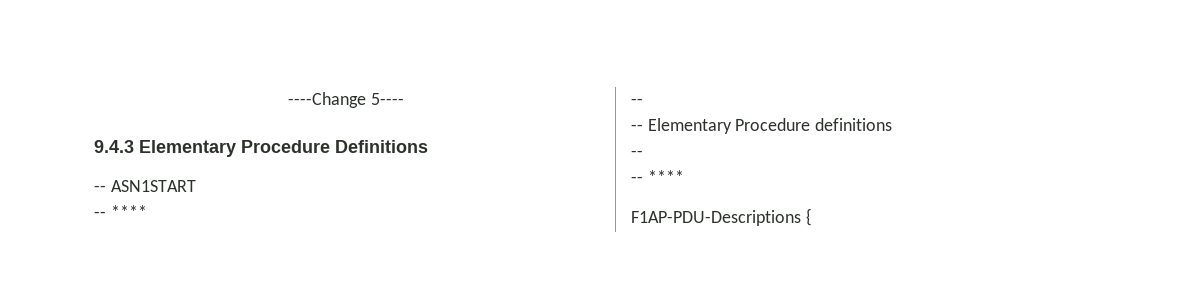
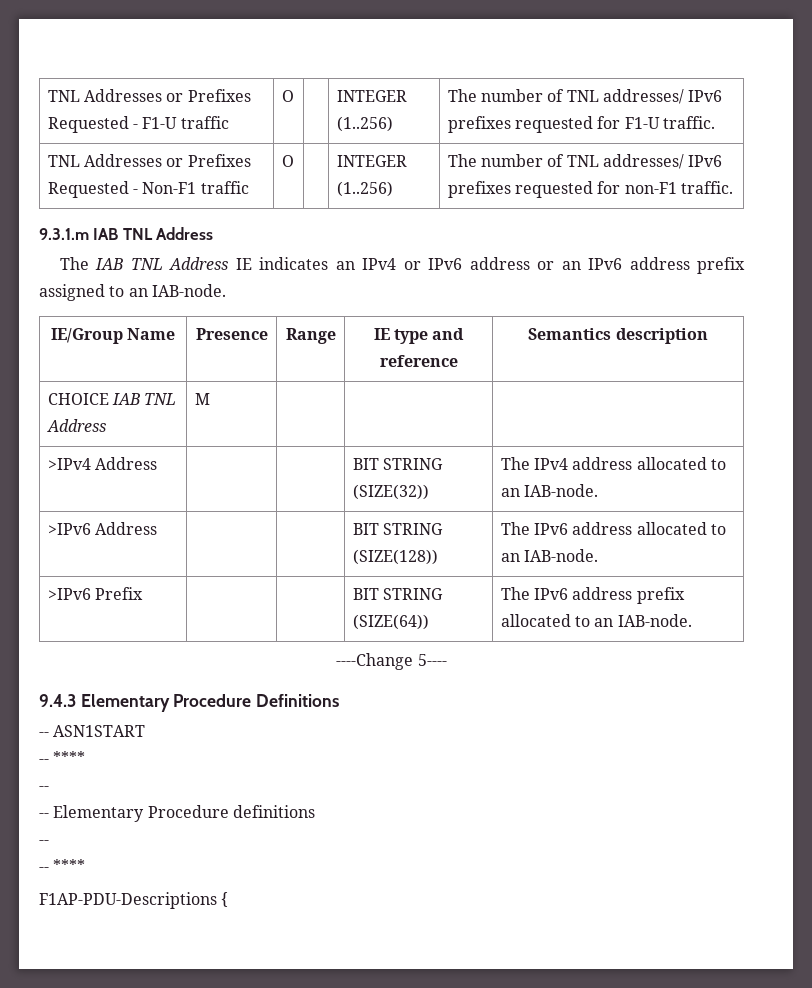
+ TNL Addresses or Prefixes Requested - F1-U traffic | O | | INTEGER (1..256) | The number of TNL addresses/ IPv6 prefixes requested for F1-U traffic.
+ TNL Addresses or Prefixes Requested - Non-F1 traffic | O | | INTEGER (1..256) | The number of TNL addresses/ IPv6 prefixes requested for non-F1 traffic.
+ 9.3.1.m IAB TNL Address
+ The IAB TNL Address IE indicates an IPv4 or IPv6 address or an IPv6 address prefix assigned to an IAB-node.
+ IE/Group Name | Presence | Range | IE type and reference | Semantics description
+ CHOICE IAB TNL Address | M | | |
+ >IPv4 Address | | | BIT STRING (SIZE(32)) | The IPv4 address allocated to an IAB-node.
+ >IPv6 Address | | | BIT STRING (SIZE(128)) | The IPv6 address allocated to an IAB-node.
+ >IPv6 Prefix | | | BIT STRING (SIZE(64)) | The IPv6 address prefix allocated to an IAB-node.

